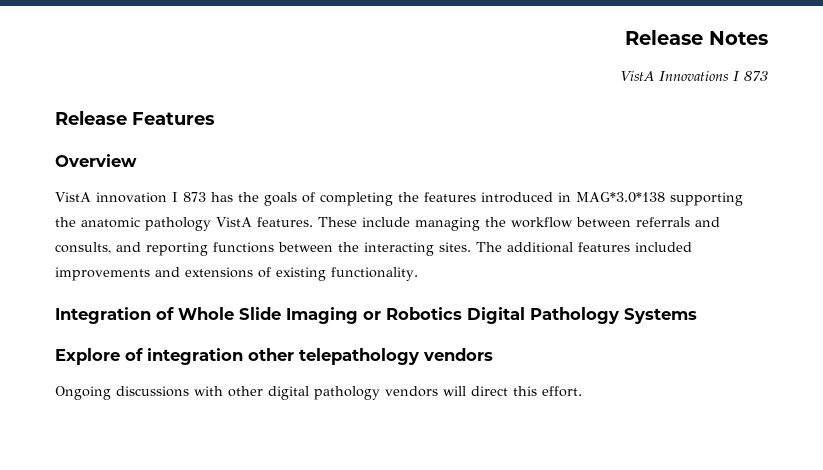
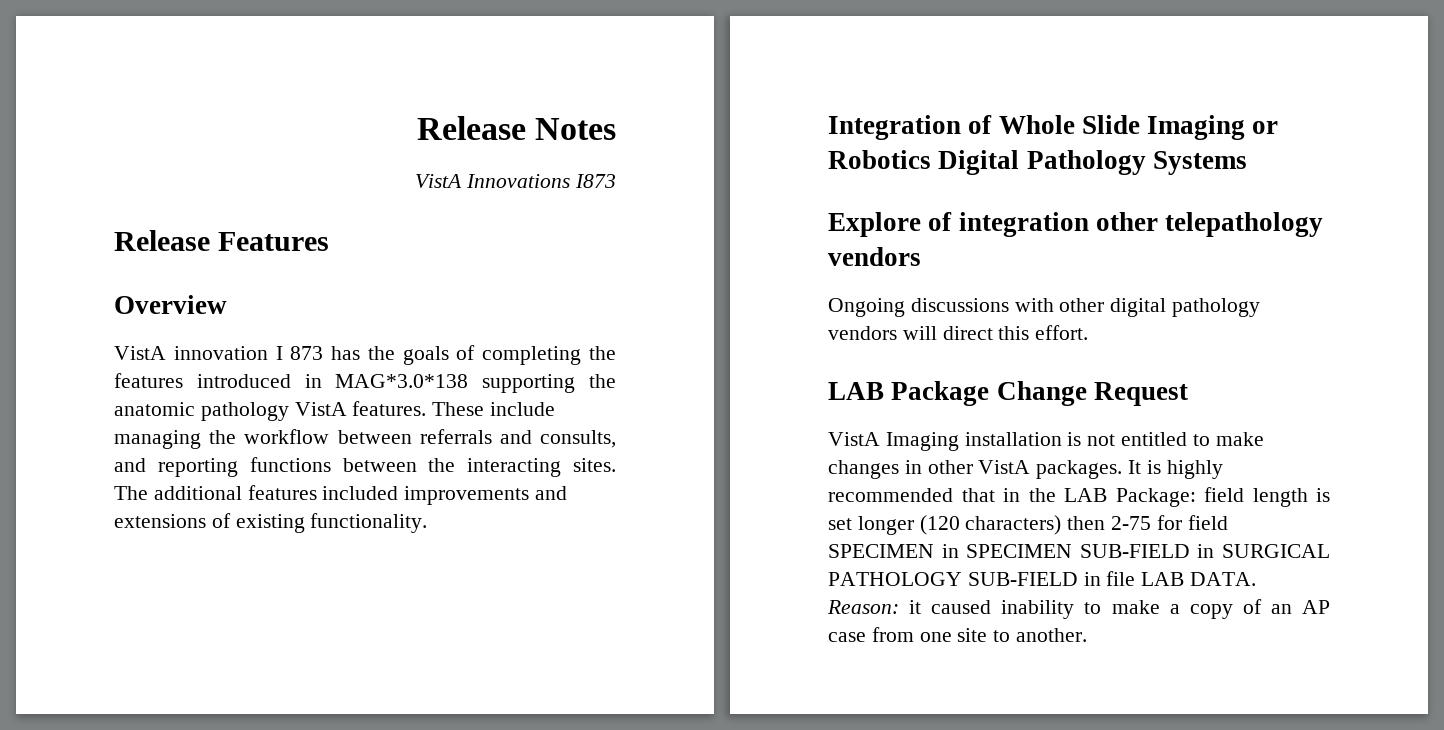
- VistA Innovations I 873
+ VistA Innovations I873
+ LAB Package Change Request
+ VistA Imaging installation is not entitled to make changes in other VistA packages. It is highly recommended that in the LAB Package: field length is set longer (120 characters) then 2-75 for field SPECIMEN in SPECIMEN SUB-FIELD in SURGICAL PATHOLOGY SUB-FIELD in file LAB DATA. Reason: it caused inability to make a copy of an AP case from one site to another.

